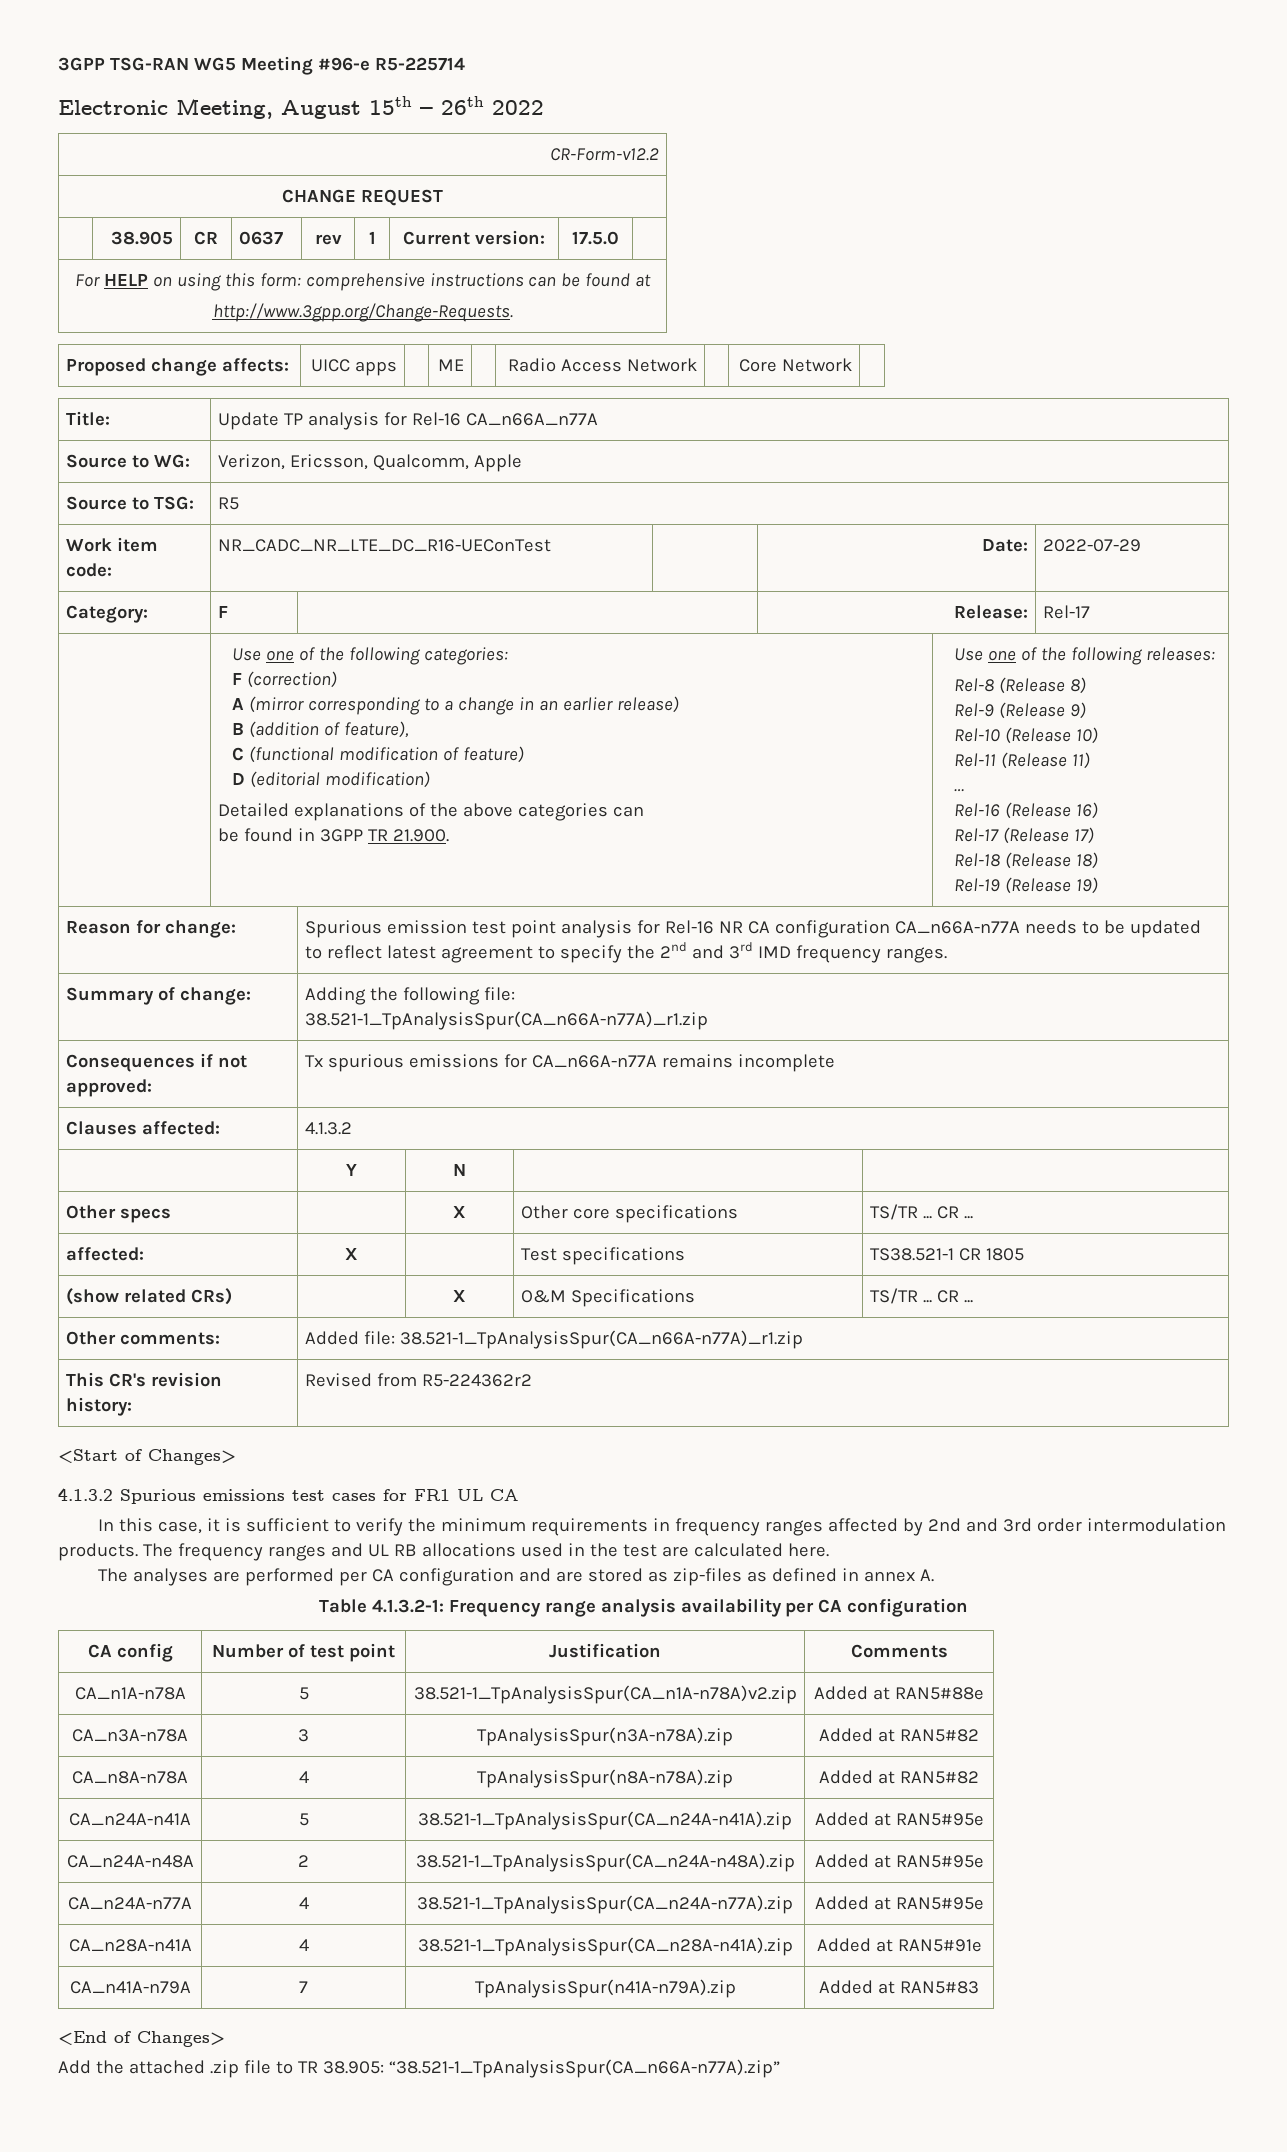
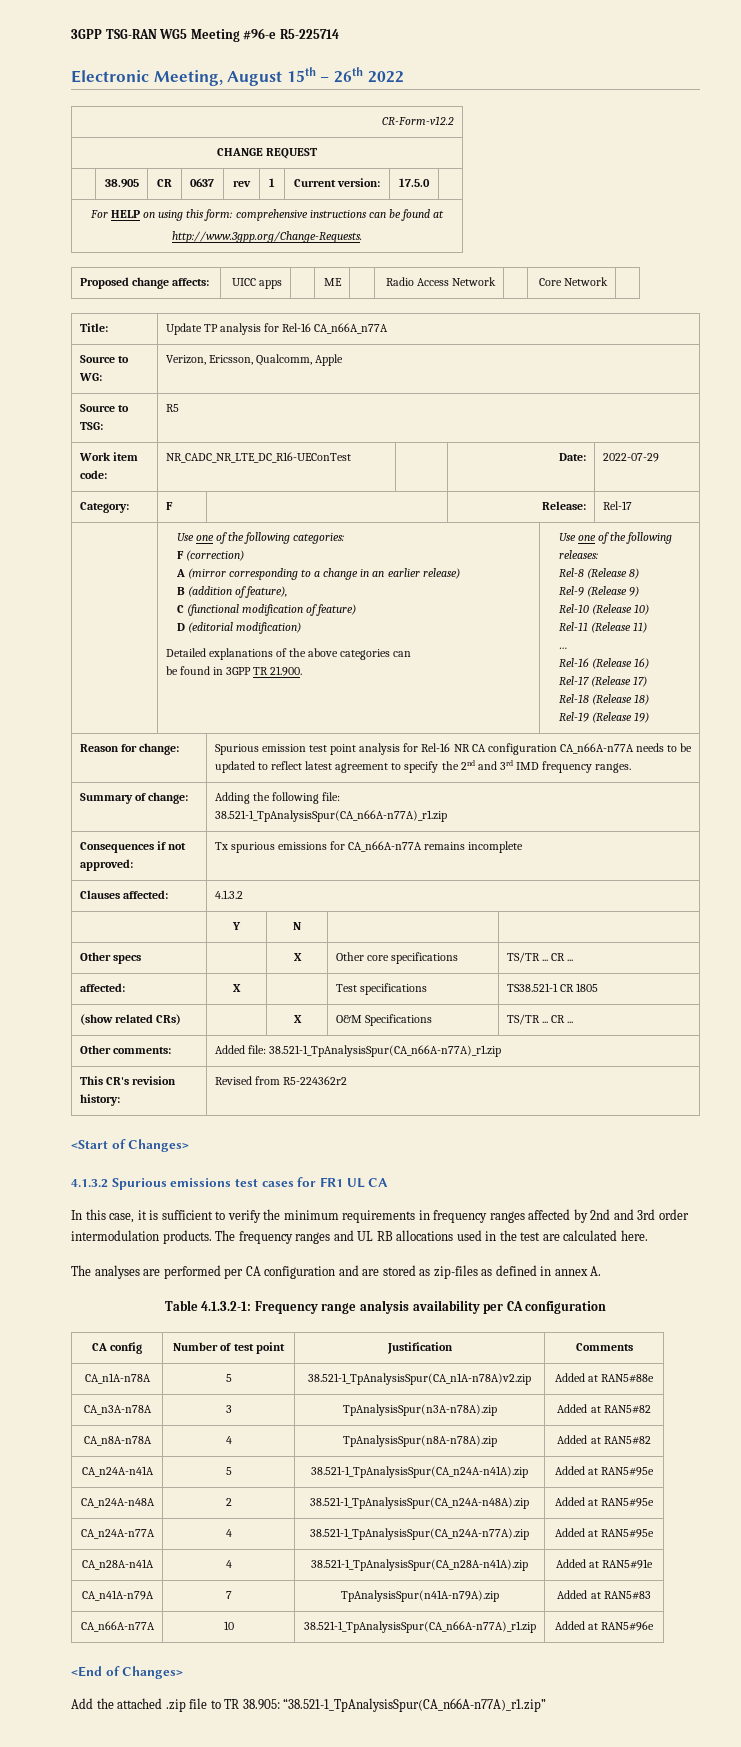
+ CA_n66A-n77A | 10 | 38.521-1_TpAnalysisSpur(CA_n66A-n77A)_r1.zip | Added at RAN5#96e
- Add the attached .zip file to TR 38.905: “38.521-1_TpAnalysisSpur(CA_n66A-n77A).zip”
+ Add the attached .zip file to TR 38.905: “38.521-1_TpAnalysisSpur(CA_n66A-n77A)_r1.zip”

